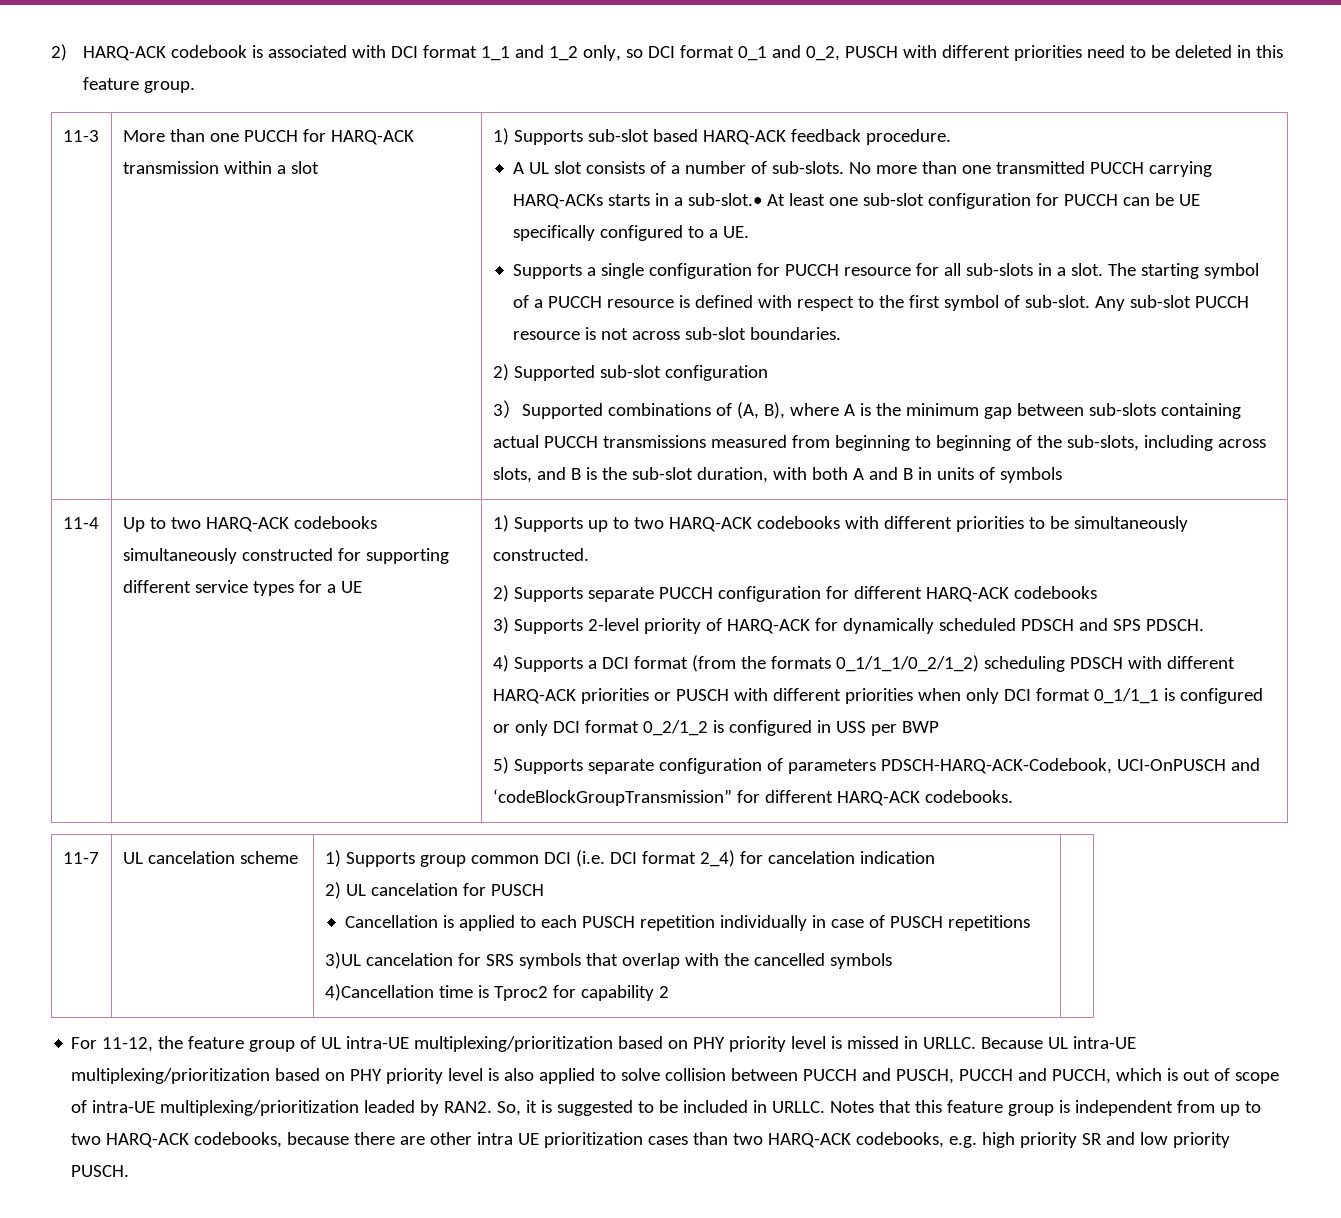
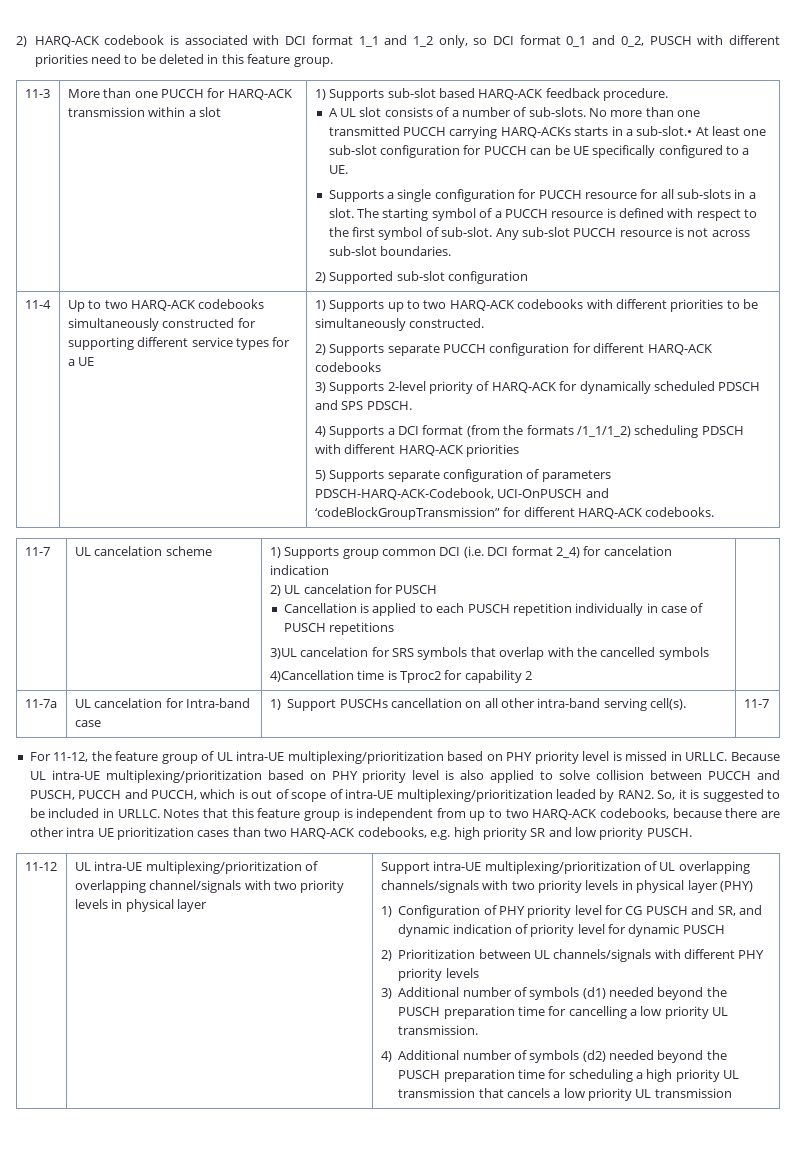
- 3）Supported combinations of (A, B), where A is the minimum gap between sub-slots containing actual PUCCH transmissions measured from beginning to beginning of the sub-slots, including across slots, and B is the sub-slot duration, with both A and B in units of symbols
- 4) Supports a DCI format (from the formats 0_1/1_1/0_2/1_2) scheduling PDSCH with different HARQ-ACK priorities or PUSCH with different priorities when only DCI format 0_1/1_1 is configured or only DCI format 0_2/1_2 is configured in USS per BWP
+ 4) Supports a DCI format (from the formats /1_1/1_2) scheduling PDSCH with different HARQ-ACK priorities
+ 11-7a | UL cancelation for Intra-band case | 1) Support PUSCHs cancellation on all other intra-band serving cell(s). | 11-7
+ 11-12 | UL intra-UE multiplexing/prioritization of overlapping channel/signals with two priority levels in physical layer | Support intra-UE multiplexing/prioritization of UL overlapping channels/signals with two priority levels in physical layer (PHY)
+ 1) Configuration of PHY priority level for CG PUSCH and SR, and dynamic indication of priority level for dynamic PUSCH
+ 2) Prioritization between UL channels/signals with different PHY priority levels
+ 3) Additional number of symbols (d1) needed beyond the PUSCH preparation time for cancelling a low priority UL transmission.
+ 4) Additional number of symbols (d2) needed beyond the PUSCH preparation time for scheduling a high priority UL transmission that cancels a low priority UL transmission

